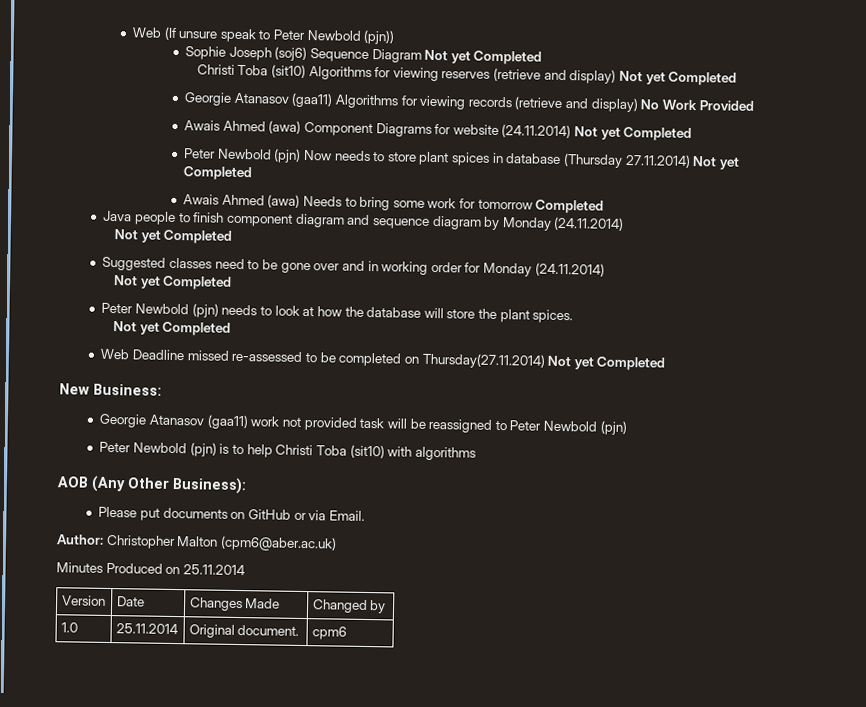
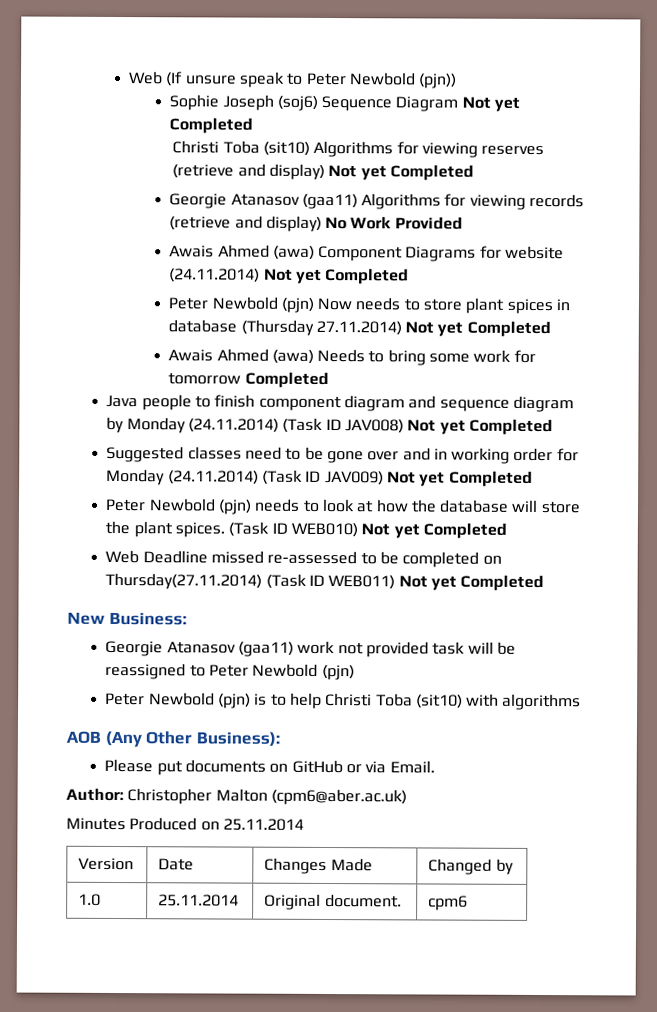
- Java people to finish component diagram and sequence diagram by Monday (24.11.2014)
- Not yet Completed
+ Java people to finish component diagram and sequence diagram by Monday (24.11.2014) (Task ID JAV008) Not yet Completed
- Suggested classes need to be gone over and in working order for Monday (24.11.2014)
- Not yet Completed
+ Suggested classes need to be gone over and in working order for Monday (24.11.2014) (Task ID JAV009) Not yet Completed
- Peter Newbold (pjn) needs to look at how the database will store the plant spices.
- Not yet Completed
+ Peter Newbold (pjn) needs to look at how the database will store the plant spices. (Task ID WEB010) Not yet Completed
- Web Deadline missed re-assessed to be completed on Thursday(27.11.2014) Not yet Completed
+ Web Deadline missed re-assessed to be completed on Thursday(27.11.2014) (Task ID WEB011) Not yet Completed

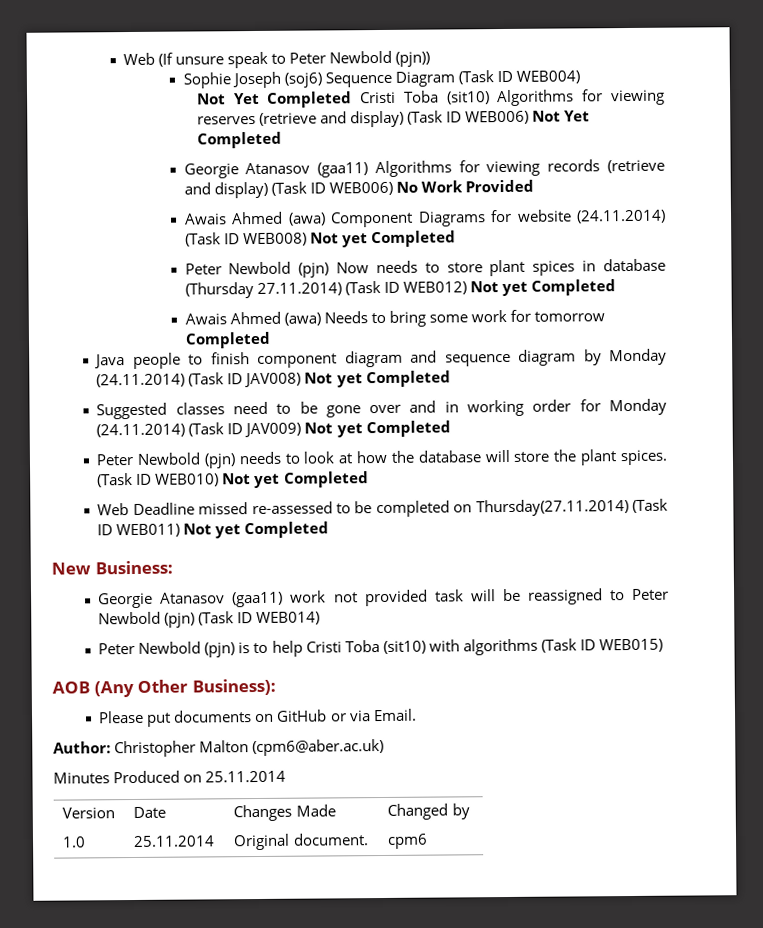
- Sophie Joseph (soj6) Sequence Diagram Not yet Completed
- Christi Toba (sit10) Algorithms for viewing reserves (retrieve and display) Not yet Completed
+ Sophie Joseph (soj6) Sequence Diagram (Task ID WEB004)
+ Not Yet Completed Cristi Toba (sit10) Algorithms for viewing reserves (retrieve and display) (Task ID WEB006) Not Yet Completed
- Georgie Atanasov (gaa11) Algorithms for viewing records (retrieve and display) No Work Provided
+ Georgie Atanasov (gaa11) Algorithms for viewing records (retrieve and display) (Task ID WEB006) No Work Provided
- Awais Ahmed (awa) Component Diagrams for website (24.11.2014) Not yet Completed
+ Awais Ahmed (awa) Component Diagrams for website (24.11.2014) (Task ID WEB008) Not yet Completed
- Peter Newbold (pjn) Now needs to store plant spices in database (Thursday 27.11.2014) Not yet Completed
+ Peter Newbold (pjn) Now needs to store plant spices in database (Thursday 27.11.2014) (Task ID WEB012) Not yet Completed
- Georgie Atanasov (gaa11) work not provided task will be reassigned to Peter Newbold (pjn)
+ Georgie Atanasov (gaa11) work not provided task will be reassigned to Peter Newbold (pjn) (Task ID WEB014)
- Peter Newbold (pjn) is to help Christi Toba (sit10) with algorithms
+ Peter Newbold (pjn) is to help Cristi Toba (sit10) with algorithms (Task ID WEB015)

